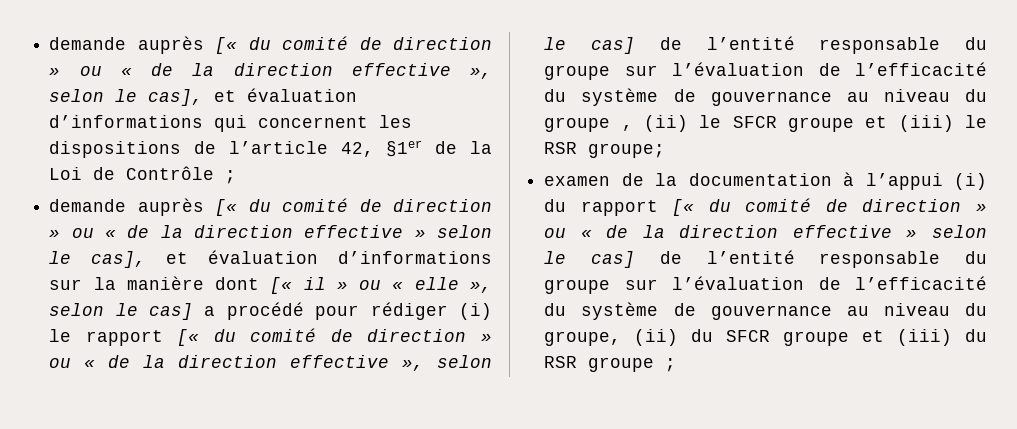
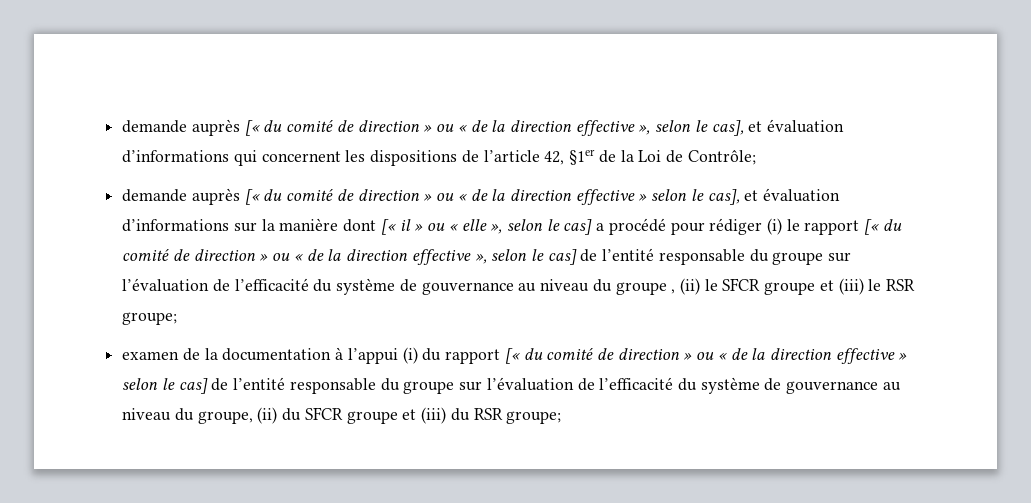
- demande auprès [« du comité de direction » ou « de la direction effective », selon le cas], et évaluation d’informations qui concernent les dispositions de l’article 42, §1er de la Loi de Contrôle ;
+ demande auprès [« du comité de direction » ou « de la direction effective », selon le cas], et évaluation d’informations qui concernent les dispositions de l’article 42, §1er de la Loi de Contrôle;
- examen de la documentation à l’appui (i) du rapport [« du comité de direction » ou « de la direction effective » selon le cas] de l’entité responsable du groupe sur l’évaluation de l’efficacité du système de gouvernance au niveau du groupe, (ii) du SFCR groupe et (iii) du RSR groupe ;
+ examen de la documentation à l’appui (i) du rapport [« du comité de direction » ou « de la direction effective » selon le cas] de l’entité responsable du groupe sur l’évaluation de l’efficacité du système de gouvernance au niveau du groupe, (ii) du SFCR groupe et (iii) du RSR groupe;

